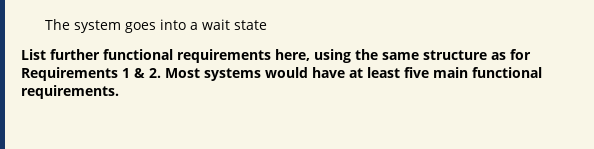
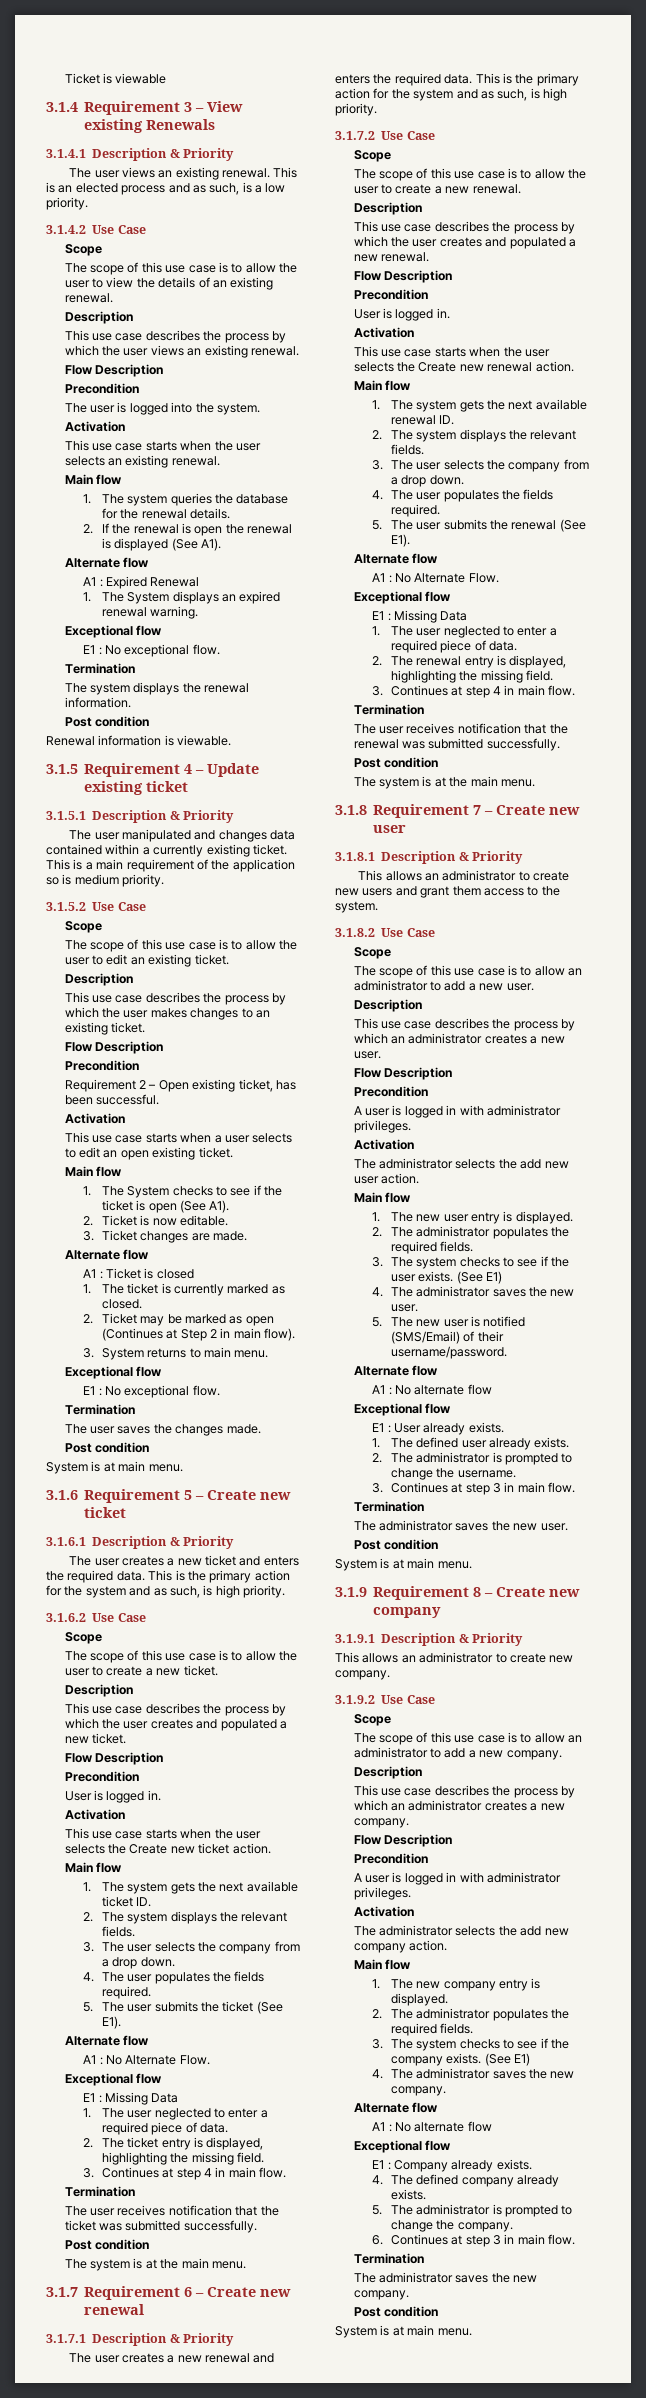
- The system goes into a wait state
- List further functional requirements here, using the same structure as for Requirements 1 & 2. Most systems would have at least five main functional requirements.
+ Ticket is viewable
+ 3.1.4 Requirement 3 – View existing Renewals
+ 3.1.4.1 Description & Priority
+ The user views an existing renewal. This is an elected process and as such, is a low priority.
+ 3.1.4.2 Use Case
+ Scope
+ The scope of this use case is to allow the user to view the details of an existing renewal.
+ Description
+ This use case describes the process by which the user views an existing renewal.
+ Flow Description
+ Precondition
+ The user is logged into the system.
+ Activation
+ This use case starts when the user selects an existing renewal.
+ Main flow
+ 1. The system queries the database for the renewal details.
+ 2. If the renewal is open the renewal is displayed (See A1).
+ Alternate flow
+ A1 : Expired Renewal
+ 1. The System displays an expired renewal warning.
+ Exceptional flow
+ E1 : No exceptional flow.
+ Termination
+ The system displays the renewal information.
+ Post condition
+ Renewal information is viewable.
+ 3.1.5 Requirement 4 – Update existing ticket
+ 3.1.5.1 Description & Priority
+ The user manipulated and changes data contained within a currently existing ticket. This is a main requirement of the application so is medium priority.
+ 3.1.5.2 Use Case
+ Scope
+ The scope of this use case is to allow the user to edit an existing ticket.
+ Description
+ This use case describes the process by which the user makes changes to an existing ticket.
+ Flow Description
+ Precondition
+ Requirement 2 – Open existing ticket, has been successful.
+ Activation
+ This use case starts when a user selects to edit an open existing ticket.
+ Main flow
+ 1. The System checks to see if the ticket is open (See A1).
+ 2. Ticket is now editable.
+ 3. Ticket changes are made.
+ Alternate flow
+ A1 : Ticket is closed
+ 1. The ticket is currently marked as closed.
+ 2. Ticket may be marked as open (Continues at Step 2 in main flow).
+ 3. System returns to main menu.
+ Exceptional flow
+ E1 : No exceptional flow.
+ Termination
+ The user saves the changes made.
+ Post condition
+ System is at main menu.
+ 3.1.6 Requirement 5 – Create new ticket
+ 3.1.6.1 Description & Priority
+ The user creates a new ticket and enters the required data. This is the primary action for the system and as such, is high priority.
+ 3.1.6.2 Use Case
+ Scope
+ The scope of this use case is to allow the user to create a new ticket.
+ Description
+ This use case describes the process by which the user creates and populated a new ticket.
+ Flow Description
+ Precondition
+ User is logged in.
+ Activation
+ This use case starts when the user selects the Create new ticket action.
+ Main flow
+ 1. The system gets the next available ticket ID.
+ 2. The system displays the relevant fields.
+ 3. The user selects the company from a drop down.
+ 4. The user populates the fields required.
+ 5. The user submits the ticket (See E1).
+ Alternate flow
+ A1 : No Alternate Flow.
+ Exceptional flow
+ E1 : Missing Data
+ 1. The user neglected to enter a required piece of data.
+ 2. The ticket entry is displayed, highlighting the missing field.
+ 3. Continues at step 4 in main flow.
+ Termination
+ The user receives notification that the ticket was submitted successfully.
+ Post condition
+ The system is at the main menu.
+ 3.1.7 Requirement 6 – Create new renewal
+ 3.1.7.1 Description & Priority
+ The user creates a new renewal and enters the required data. This is the primary action for the system and as such, is high priority.
+ 3.1.7.2 Use Case
+ Scope
+ The scope of this use case is to allow the user to create a new renewal.
+ Description
+ This use case describes the process by which the user creates and populated a new renewal.
+ Flow Description
+ Precondition
+ User is logged in.
+ Activation
+ This use case starts when the user selects the Create new renewal action.
+ Main flow
+ 1. The system gets the next available renewal ID.
+ 2. The system displays the relevant fields.
+ 3. The user selects the company from a drop down.
+ 4. The user populates the fields required.
+ 5. The user submits the renewal (See E1).
+ Alternate flow
+ A1 : No Alternate Flow.
+ Exceptional flow
+ E1 : Missing Data
+ 1. The user neglected to enter a required piece of data.
+ 2. The renewal entry is displayed, highlighting the missing field.
+ 3. Continues at step 4 in main flow.
+ Termination
+ The user receives notification that the renewal was submitted successfully.
+ Post condition
+ The system is at the main menu.
+ 3.1.8 Requirement 7 – Create new user
+ 3.1.8.1 Description & Priority
+ This allows an administrator to create new users and grant them access to the system.
+ 3.1.8.2 Use Case
+ Scope
+ The scope of this use case is to allow an administrator to add a new user.
+ Description
+ This use case describes the process by which an administrator creates a new user.
+ Flow Description
+ Precondition
+ A user is logged in with administrator privileges.
+ Activation
+ The administrator selects the add new user action.
+ Main flow
+ 1. The new user entry is displayed.
+ 2. The administrator populates the required fields.
+ 3. The system checks to see if the user exists. (See E1)
+ 4. The administrator saves the new user.
+ 5. The new user is notified (SMS/Email) of their username/password.
+ Alternate flow
+ A1 : No alternate flow
+ Exceptional flow
+ E1 : User already exists.
+ 1. The defined user already exists.
+ 2. The administrator is prompted to change the username.
+ 3. Continues at step 3 in main flow.
+ Termination
+ The administrator saves the new user.
+ Post condition
+ System is at main menu.
+ 3.1.9 Requirement 8 – Create new company
+ 3.1.9.1 Description & Priority
+ This allows an administrator to create new company.
+ 3.1.9.2 Use Case
+ Scope
+ The scope of this use case is to allow an administrator to add a new company.
+ Description
+ This use case describes the process by which an administrator creates a new company.
+ Flow Description
+ Precondition
+ A user is logged in with administrator privileges.
+ Activation
+ The administrator selects the add new company action.
+ Main flow
+ 1. The new company entry is displayed.
+ 2. The administrator populates the required fields.
+ 3. The system checks to see if the company exists. (See E1)
+ 4. The administrator saves the new company.
+ Alternate flow
+ A1 : No alternate flow
+ Exceptional flow
+ E1 : Company already exists.
+ 4. The defined company already exists.
+ 5. The administrator is prompted to change the company.
+ 6. Continues at step 3 in main flow.
+ Termination
+ The administrator saves the new company.
+ Post condition
+ System is at main menu.

